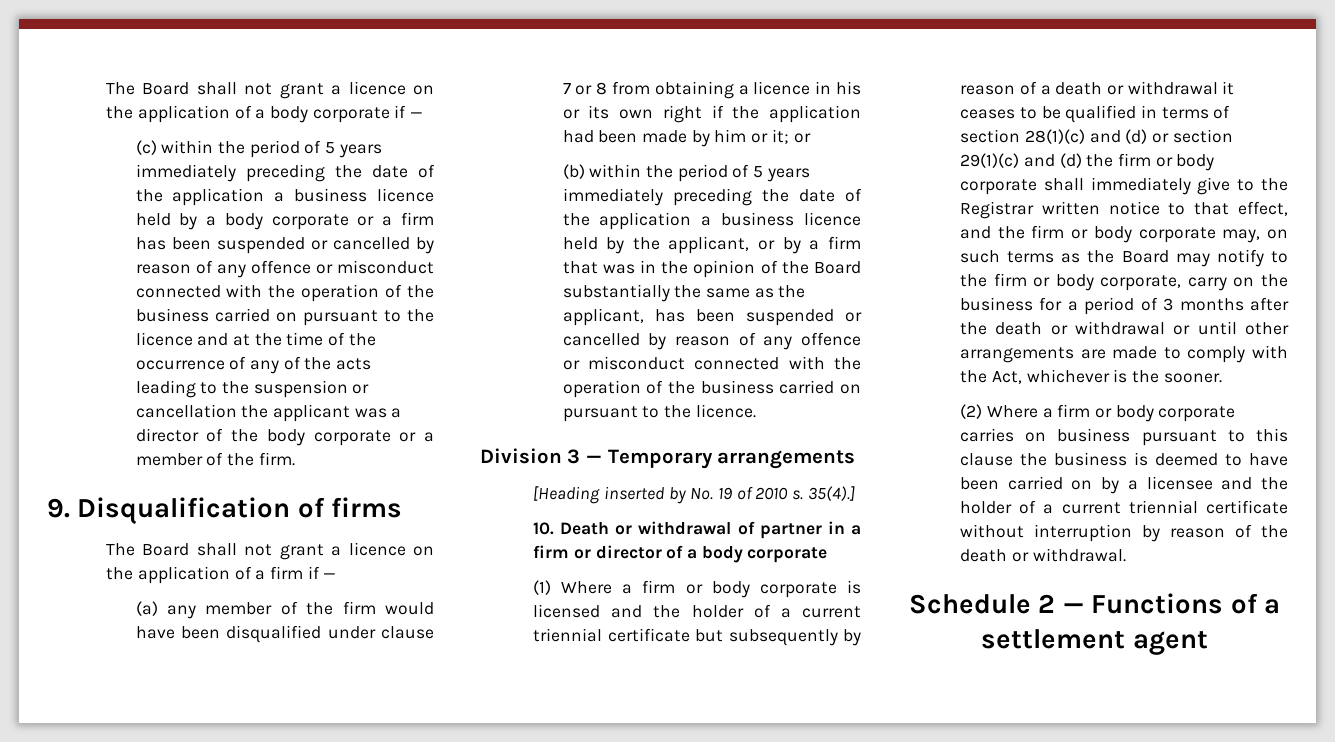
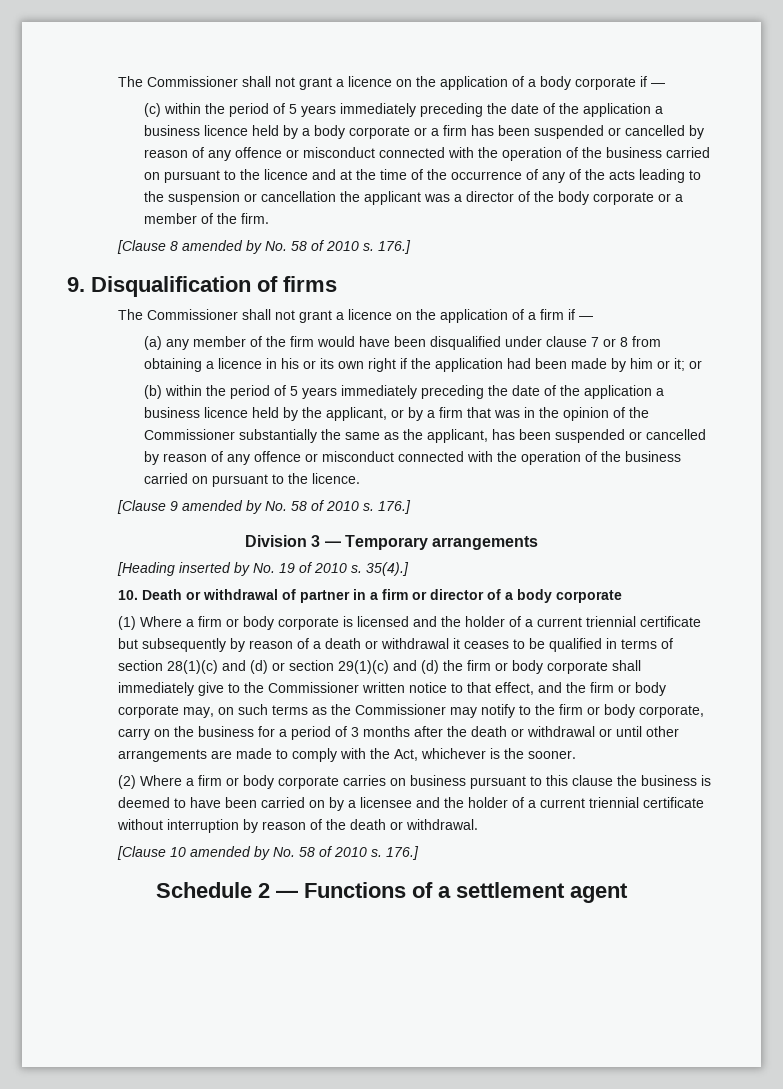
- The Board shall not grant a licence on the application of a body corporate if —
+ The Commissioner shall not grant a licence on the application of a body corporate if —
+ [Clause 8 amended by No. 58 of 2010 s. 176.]
- The Board shall not grant a licence on the application of a firm if —
+ The Commissioner shall not grant a licence on the application of a firm if —
- (b) within the period of 5 years immediately preceding the date of the application a business licence held by the applicant, or by a firm that was in the opinion of the Board substantially the same as the applicant, has been suspended or cancelled by reason of any offence or misconduct connected with the operation of the business carried on pursuant to the licence.
+ (b) within the period of 5 years immediately preceding the date of the application a business licence held by the applicant, or by a firm that was in the opinion of the Commissioner substantially the same as the applicant, has been suspended or cancelled by reason of any offence or misconduct connected with the operation of the business carried on pursuant to the licence.
+ [Clause 9 amended by No. 58 of 2010 s. 176.]
- (1) Where a firm or body corporate is licensed and the holder of a current triennial certificate but subsequently by reason of a death or withdrawal it ceases to be qualified in terms of section 28(1)(c) and (d) or section 29(1)(c) and (d) the firm or body corporate shall immediately give to the Registrar written notice to that effect, and the firm or body corporate may, on such terms as the Board may notify to the firm or body corporate, carry on the business for a period of 3 months after the death or withdrawal or until other arrangements are made to comply with the Act, whichever is the sooner.
+ (1) Where a firm or body corporate is licensed and the holder of a current triennial certificate but subsequently by reason of a death or withdrawal it ceases to be qualified in terms of section 28(1)(c) and (d) or section 29(1)(c) and (d) the firm or body corporate shall immediately give to the Commissioner written notice to that effect, and the firm or body corporate may, on such terms as the Commissioner may notify to the firm or body corporate, carry on the business for a period of 3 months after the death or withdrawal or until other arrangements are made to comply with the Act, whichever is the sooner.
+ [Clause 10 amended by No. 58 of 2010 s. 176.]

